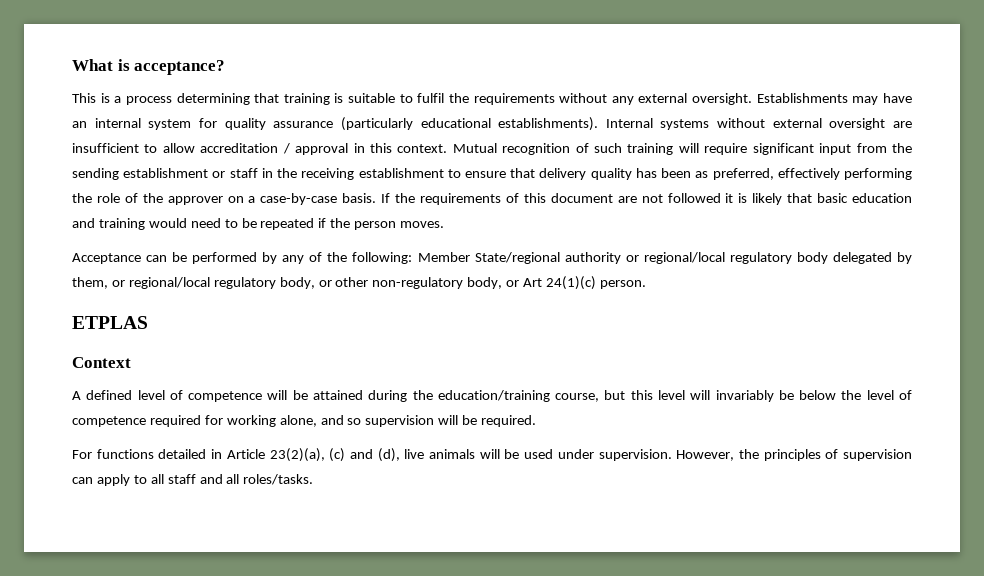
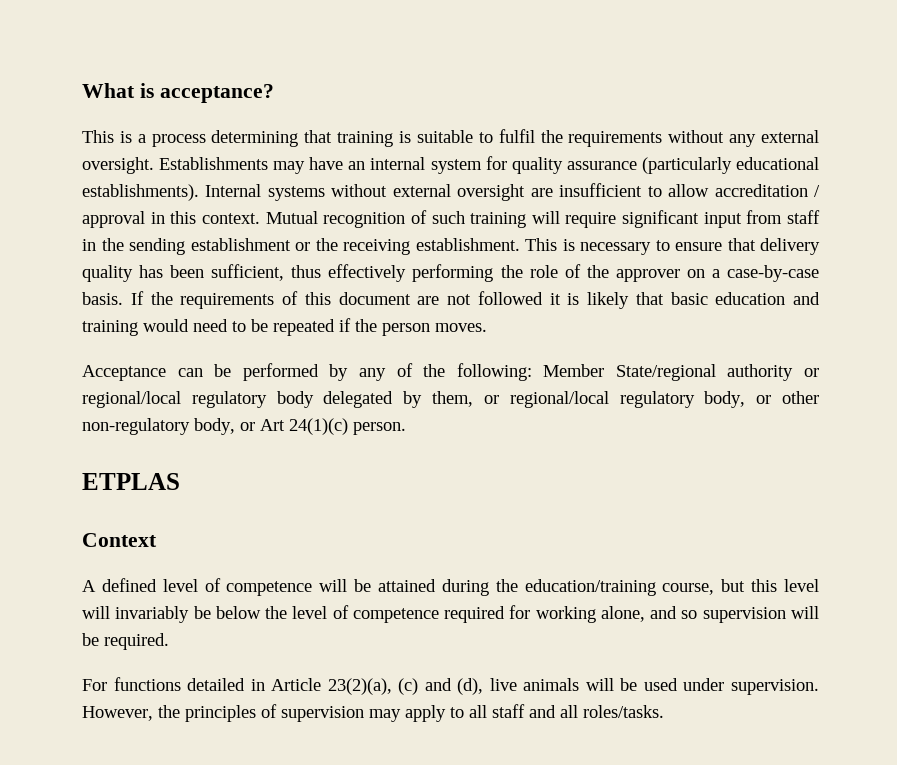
- Mutual recognition of such training will require significant input from the sending establishment or staff in the receiving establishment to ensure that delivery quality has been as preferred, effectively performing the role of the approver on a case-by-case basis.
+ Mutual recognition of such training will require significant input from staff in the sending establishment or the receiving establishment. This is necessary to ensure that delivery quality has been sufficient, thus effectively performing the role of the approver on a case-by-case basis.
- However, the principles of supervision can apply to all staff and all roles/tasks.
+ However, the principles of supervision may apply to all staff and all roles/tasks.

